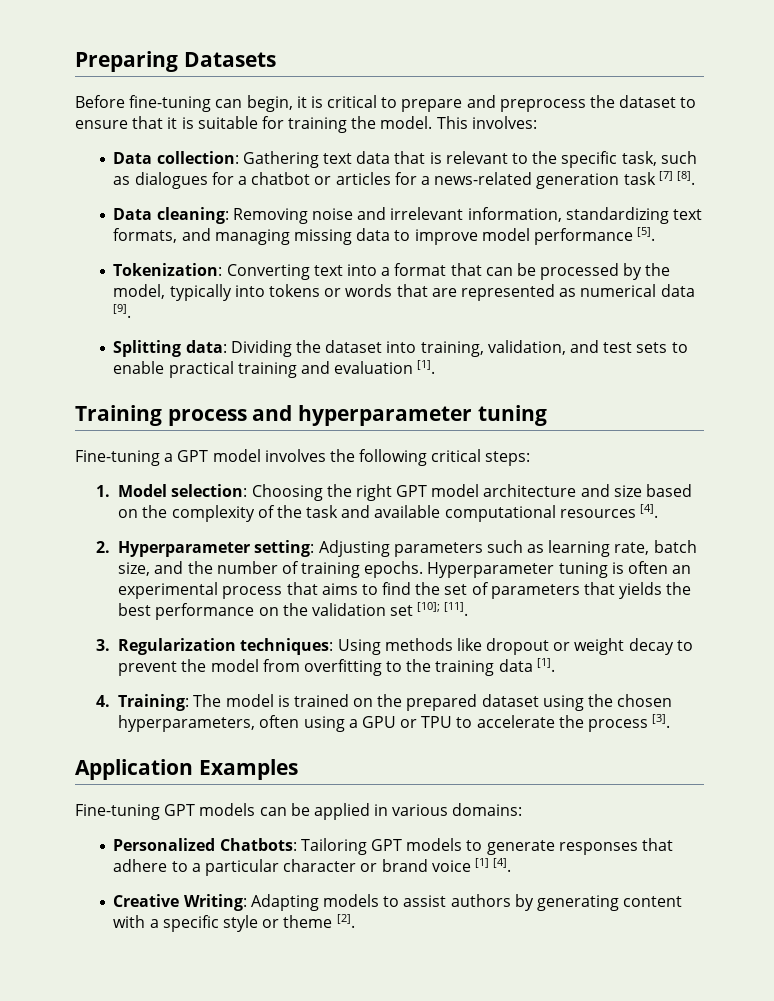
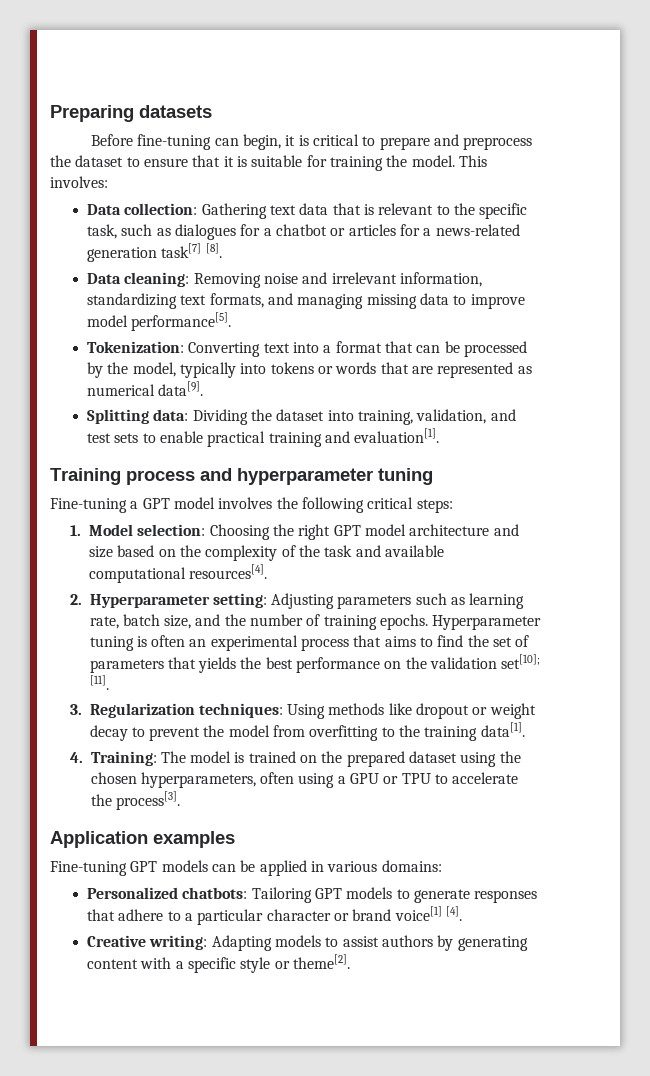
- Preparing Datasets
+ Preparing datasets
- Data collection: Gathering text data that is relevant to the specific task, such as dialogues for a chatbot or articles for a news-related generation task [7] [8].
+ Data collection: Gathering text data that is relevant to the specific task, such as dialogues for a chatbot or articles for a news-related generation task[7] [8].
- Data cleaning: Removing noise and irrelevant information, standardizing text formats, and managing missing data to improve model performance [5].
+ Data cleaning: Removing noise and irrelevant information, standardizing text formats, and managing missing data to improve model performance[5].
- Tokenization: Converting text into a format that can be processed by the model, typically into tokens or words that are represented as numerical data [9].
+ Tokenization: Converting text into a format that can be processed by the model, typically into tokens or words that are represented as numerical data[9].
- Splitting data: Dividing the dataset into training, validation, and test sets to enable practical training and evaluation [1].
+ Splitting data: Dividing the dataset into training, validation, and test sets to enable practical training and evaluation[1].
- 1. Model selection: Choosing the right GPT model architecture and size based on the complexity of the task and available computational resources [4].
+ 1. Model selection: Choosing the right GPT model architecture and size based on the complexity of the task and available computational resources[4].
- Hyperparameter tuning is often an experimental process that aims to find the set of parameters that yields the best performance on the validation set [10]; [11].
+ Hyperparameter tuning is often an experimental process that aims to find the set of parameters that yields the best performance on the validation set[10]; [11].
- 3. Regularization techniques: Using methods like dropout or weight decay to prevent the model from overfitting to the training data [1].
+ 3. Regularization techniques: Using methods like dropout or weight decay to prevent the model from overfitting to the training data[1].
- 4. Training: The model is trained on the prepared dataset using the chosen hyperparameters, often using a GPU or TPU to accelerate the process [3].
+ 4. Training: The model is trained on the prepared dataset using the chosen hyperparameters, often using a GPU or TPU to accelerate the process[3].
- Application Examples
+ Application examples
- Personalized Chatbots: Tailoring GPT models to generate responses that adhere to a particular character or brand voice [1] [4].
+ Personalized chatbots: Tailoring GPT models to generate responses that adhere to a particular character or brand voice[1] [4].
- Creative Writing: Adapting models to assist authors by generating content with a specific style or theme [2].
+ Creative writing: Adapting models to assist authors by generating content with a specific style or theme[2].

